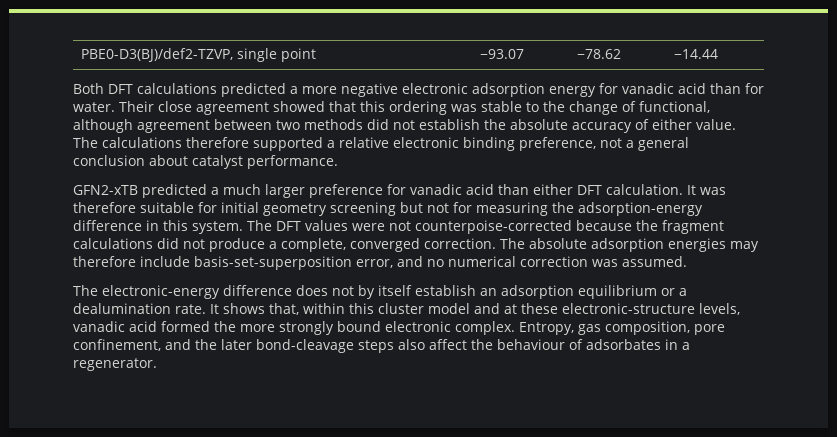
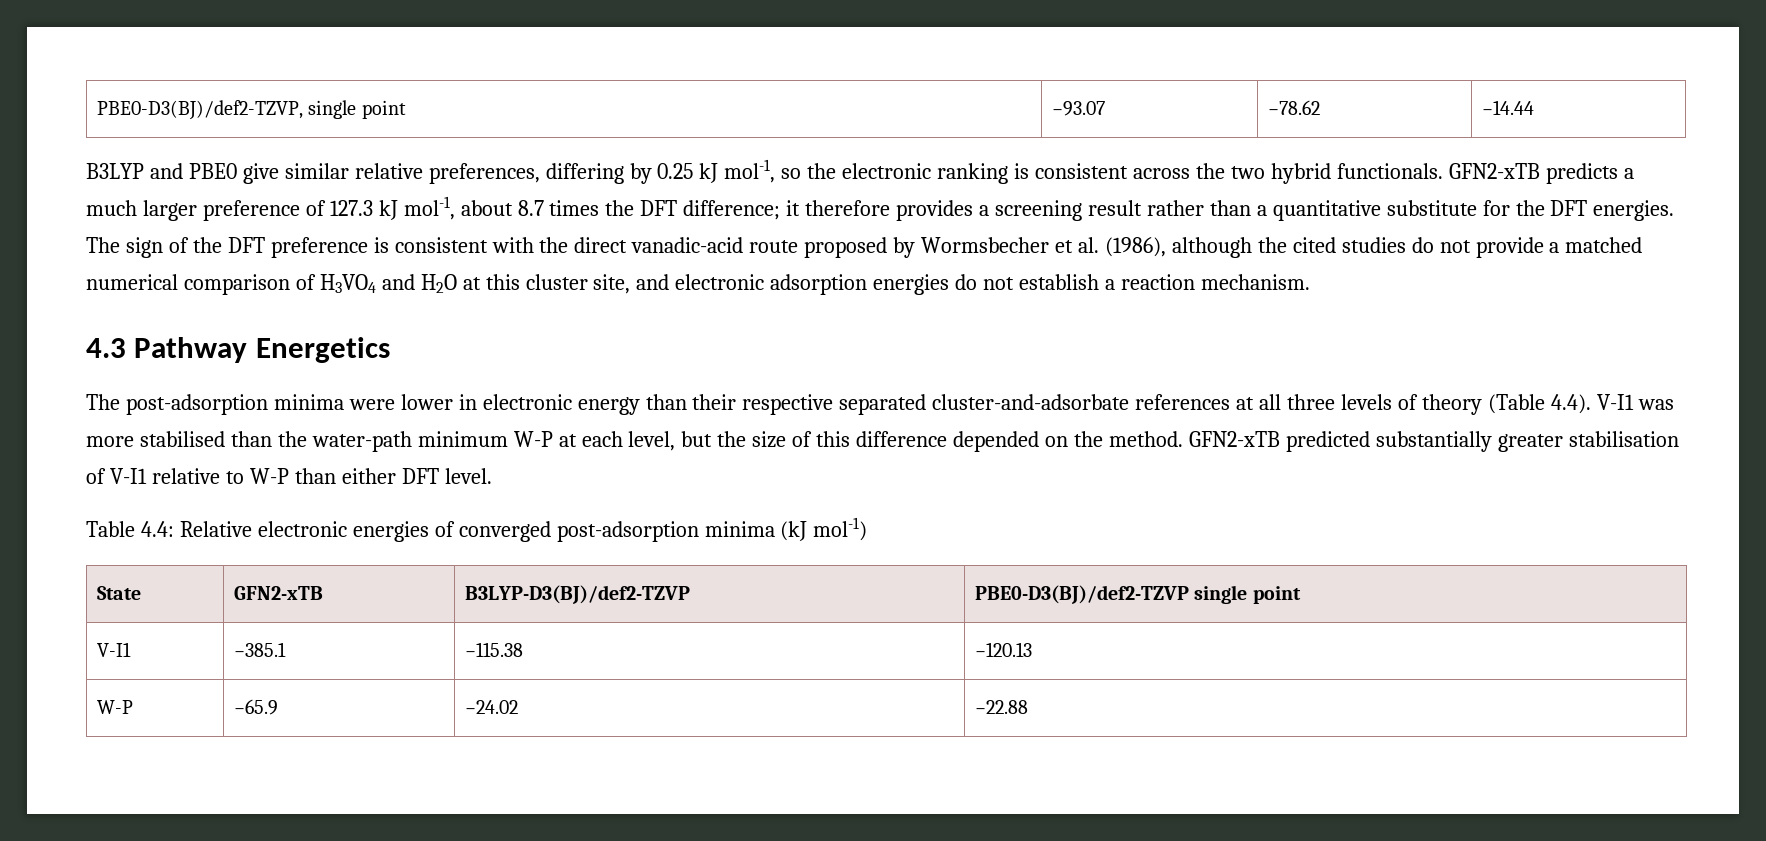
- Both DFT calculations predicted a more negative electronic adsorption energy for vanadic acid than for water. Their close agreement showed that this ordering was stable to the change of functional, although agreement between two methods did not establish the absolute accuracy of either value. The calculations therefore supported a relative electronic binding preference, not a general conclusion about catalyst performance.
- GFN2-xTB predicted a much larger preference for vanadic acid than either DFT calculation. It was therefore suitable for initial geometry screening but not for measuring the adsorption-energy difference in this system. The DFT values were not counterpoise-corrected because the fragment calculations did not produce a complete, converged correction. The absolute adsorption energies may therefore include basis-set-superposition error, and no numerical correction was assumed.
- The electronic-energy difference does not by itself establish an adsorption equilibrium or a dealumination rate. It shows that, within this cluster model and at these electronic-structure levels, vanadic acid formed the more strongly bound electronic complex. Entropy, gas composition, pore confinement, and the later bond-cleavage steps also affect the behaviour of adsorbates in a regenerator.
+ B3LYP and PBE0 give similar relative preferences, differing by 0.25 kJ mol-1, so the electronic ranking is consistent across the two hybrid functionals. GFN2-xTB predicts a much larger preference of 127.3 kJ mol-1, about 8.7 times the DFT difference; it therefore provides a screening result rather than a quantitative substitute for the DFT energies. The sign of the DFT preference is consistent with the direct vanadic-acid route proposed by Wormsbecher et al. (1986), although the cited studies do not provide a matched numerical comparison of H3VO4 and H2O at this cluster site, and electronic adsorption energies do not establish a reaction mechanism.
+ 4.3 Pathway Energetics
+ The post-adsorption minima were lower in electronic energy than their respective separated cluster-and-adsorbate references at all three levels of theory (Table 4.4). V-I1 was more stabilised than the water-path minimum W-P at each level, but the size of this difference depended on the method. GFN2-xTB predicted substantially greater stabilisation of V-I1 relative to W-P than either DFT level.
+ Table 4.4: Relative electronic energies of converged post-adsorption minima (kJ mol-1)
+ State | GFN2-xTB | B3LYP-D3(BJ)/def2-TZVP | PBE0-D3(BJ)/def2-TZVP single point
+ V-I1 | −385.1 | −115.38 | −120.13
+ W-P | −65.9 | −24.02 | −22.88

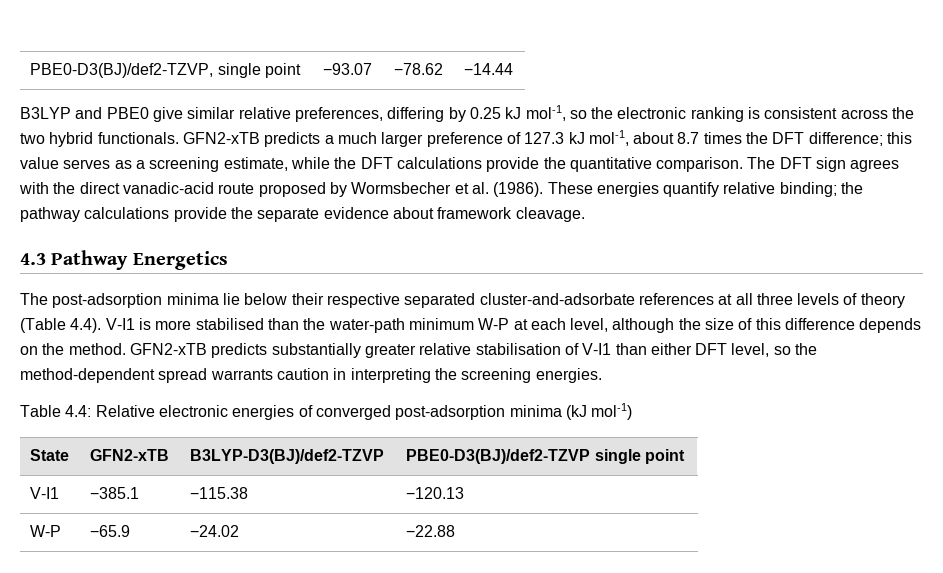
- GFN2-xTB predicts a much larger preference of 127.3 kJ mol-1, about 8.7 times the DFT difference; it therefore provides a screening result rather than a quantitative substitute for the DFT energies. The sign of the DFT preference is consistent with the direct vanadic-acid route proposed by Wormsbecher et al. (1986), although the cited studies do not provide a matched numerical comparison of H3VO4 and H2O at this cluster site, and electronic adsorption energies do not establish a reaction mechanism.
+ GFN2-xTB predicts a much larger preference of 127.3 kJ mol-1, about 8.7 times the DFT difference; this value serves as a screening estimate, while the DFT calculations provide the quantitative comparison. The DFT sign agrees with the direct vanadic-acid route proposed by Wormsbecher et al. (1986). These energies quantify relative binding; the pathway calculations provide the separate evidence about framework cleavage.
- The post-adsorption minima were lower in electronic energy than their respective separated cluster-and-adsorbate references at all three levels of theory (Table 4.4). V-I1 was more stabilised than the water-path minimum W-P at each level, but the size of this difference depended on the method.
+ The post-adsorption minima lie below their respective separated cluster-and-adsorbate references at all three levels of theory (Table 4.4). V-I1 is more stabilised than the water-path minimum W-P at each level, although the size of this difference depends on the method.
- GFN2-xTB predicted substantially greater stabilisation of V-I1 relative to W-P than either DFT level.
+ GFN2-xTB predicts substantially greater relative stabilisation of V-I1 than either DFT level, so the method-dependent spread warrants caution in interpreting the screening energies.

